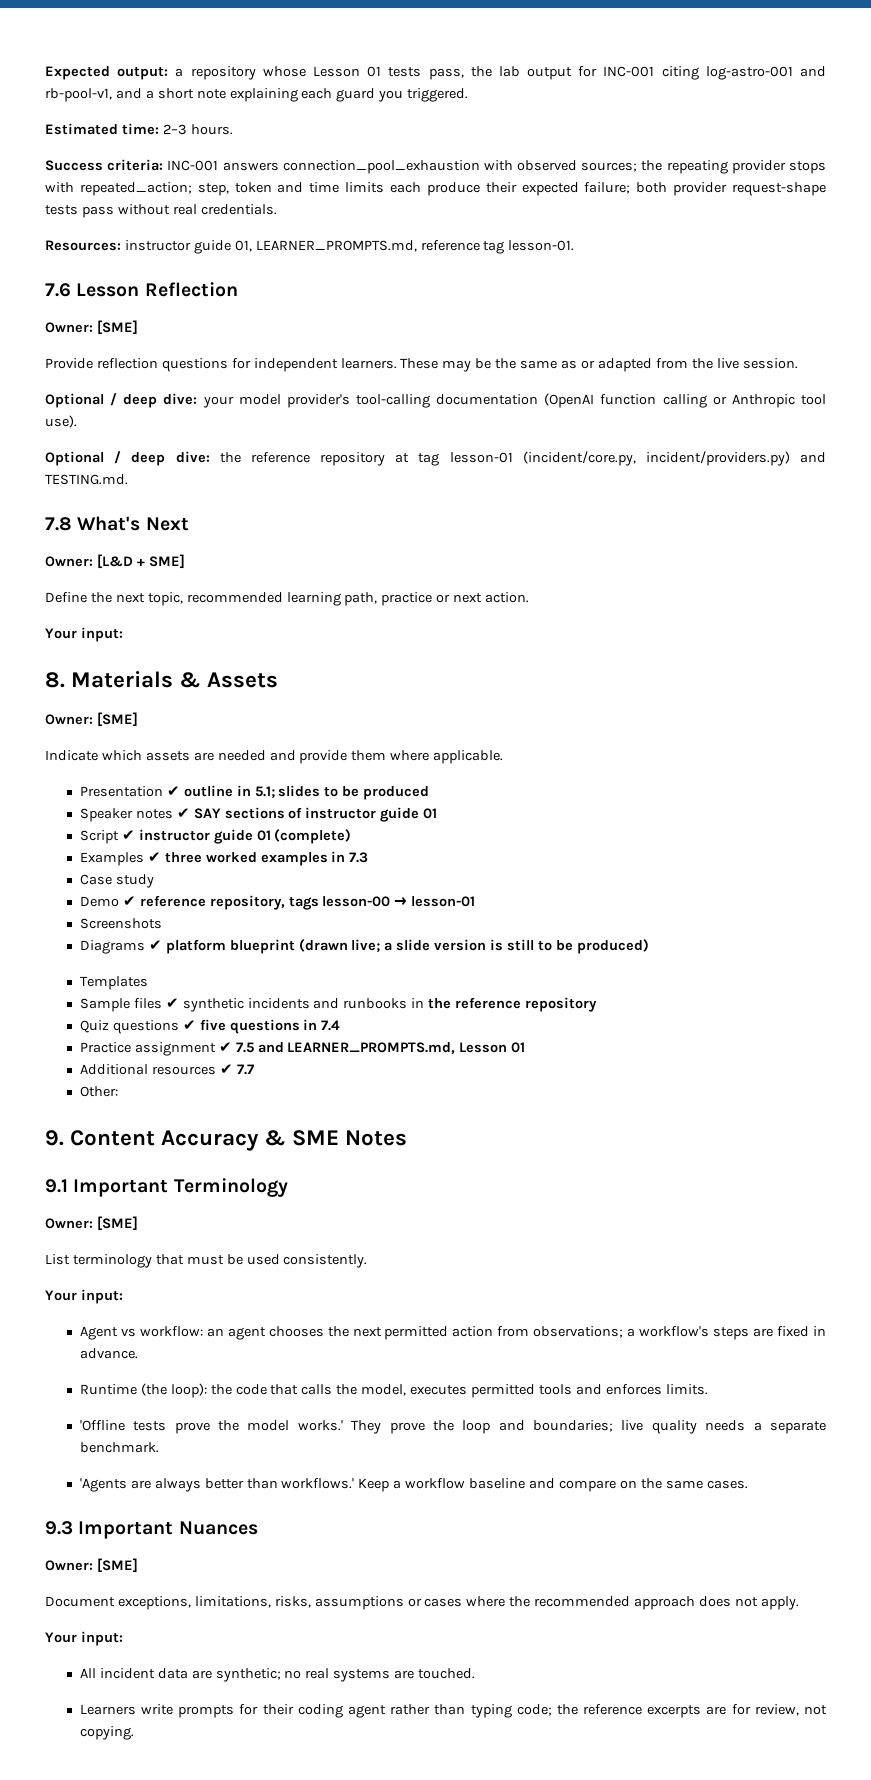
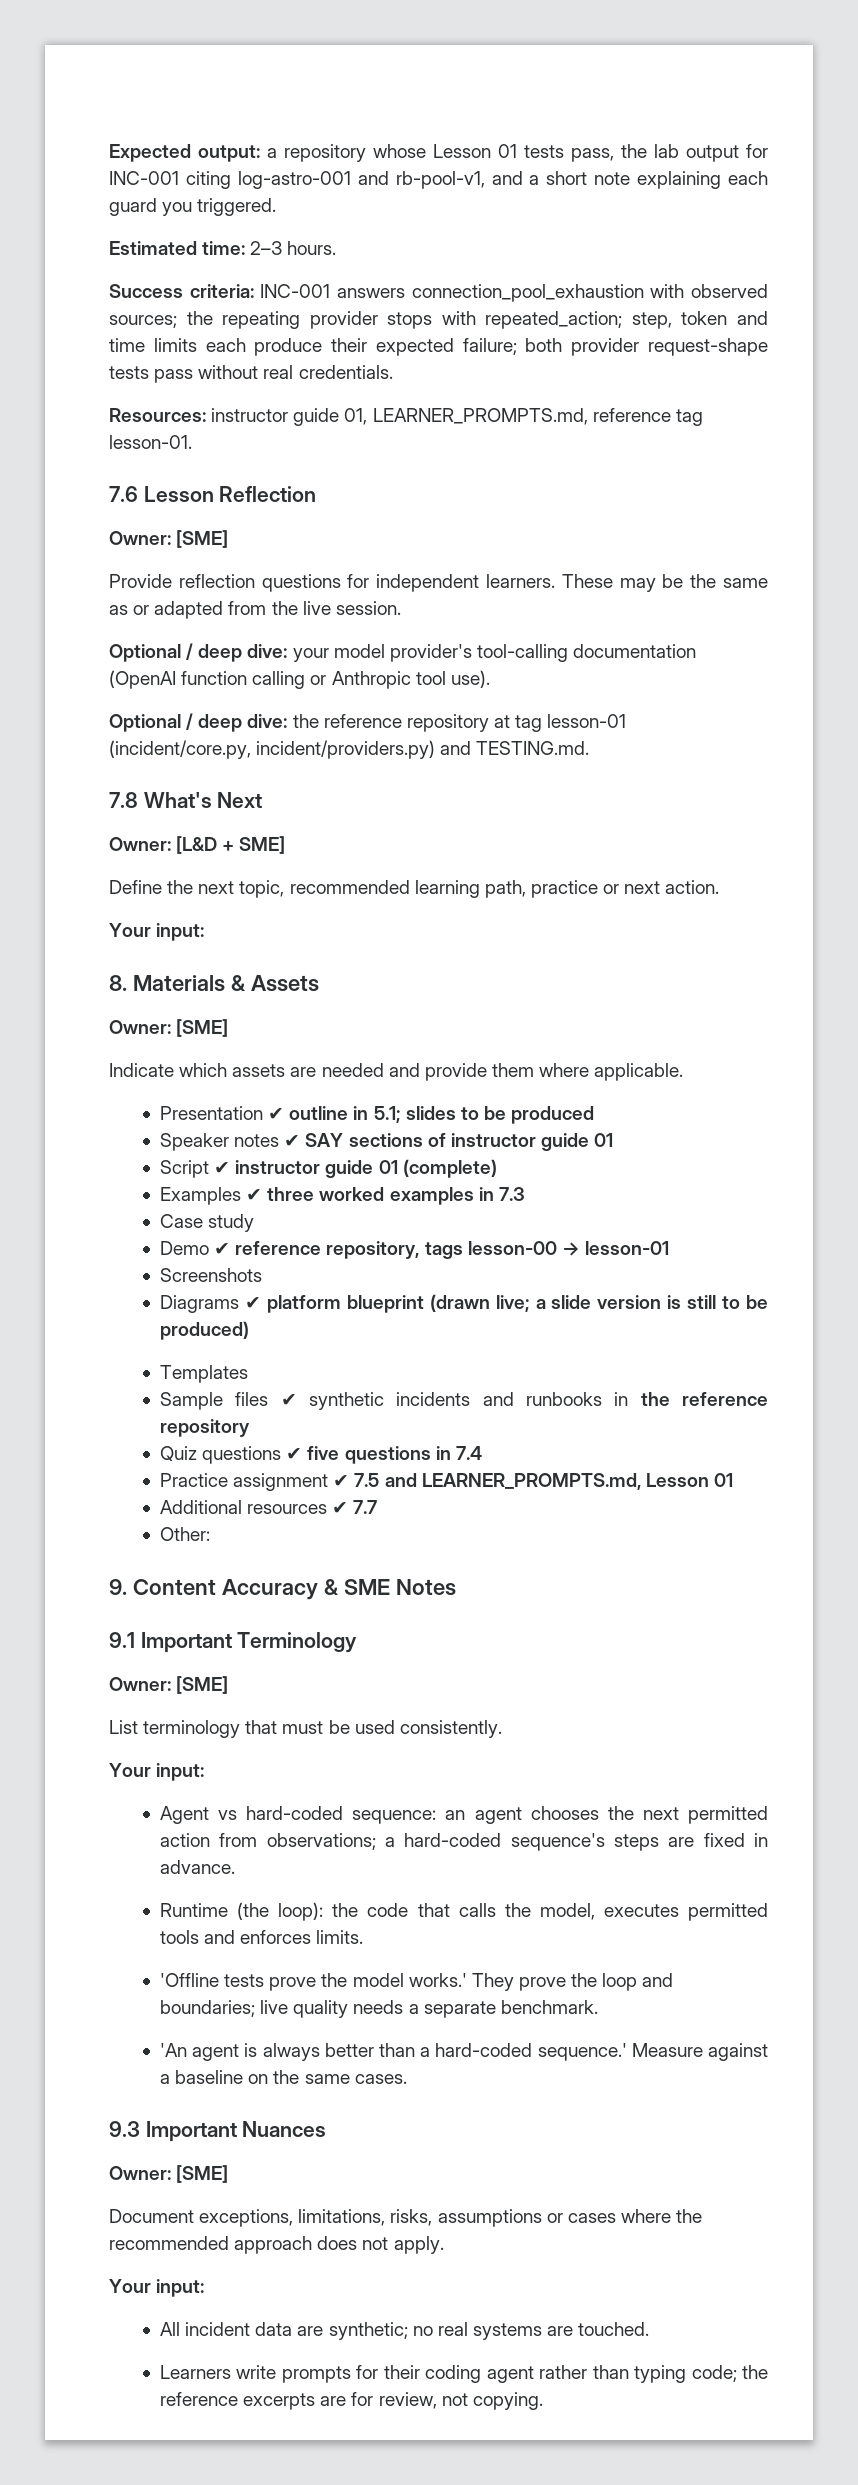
- Agent vs workflow: an agent chooses the next permitted action from observations; a workflow's steps are fixed in advance.
+ Agent vs hard-coded sequence: an agent chooses the next permitted action from observations; a hard-coded sequence's steps are fixed in advance.
- 'Agents are always better than workflows.' Keep a workflow baseline and compare on the same cases.
+ 'An agent is always better than a hard-coded sequence.' Measure against a baseline on the same cases.

